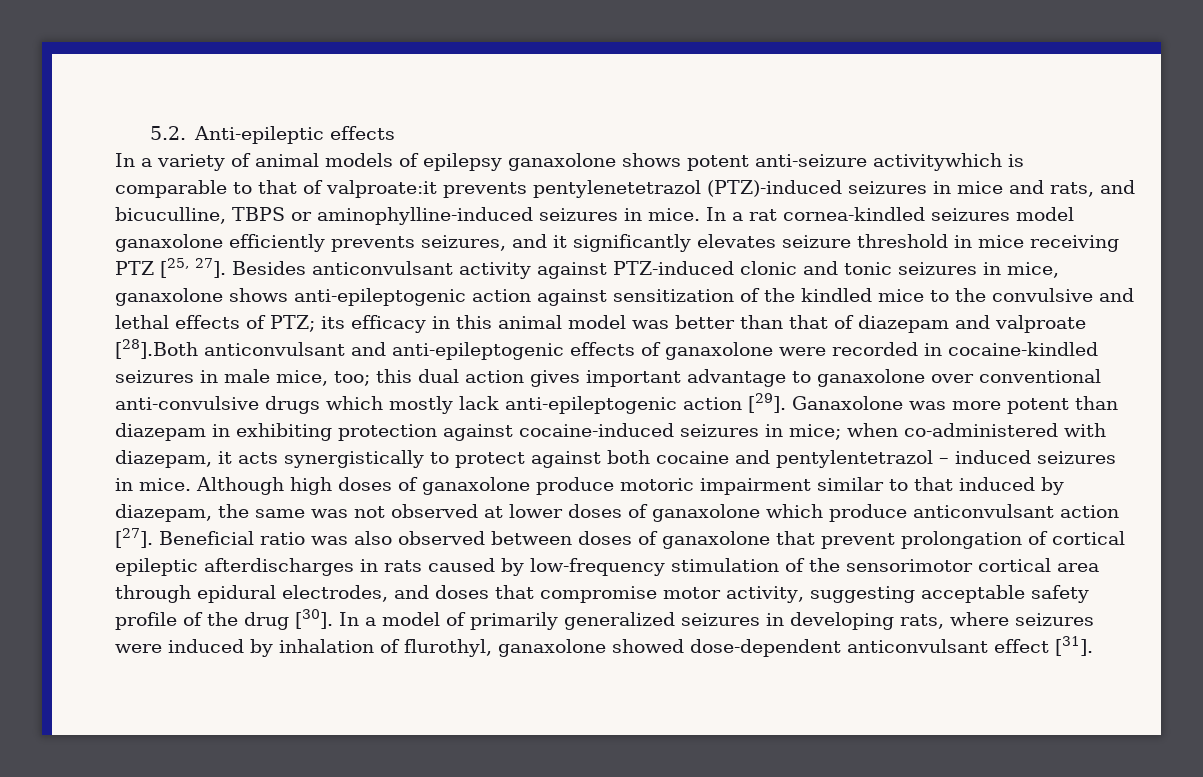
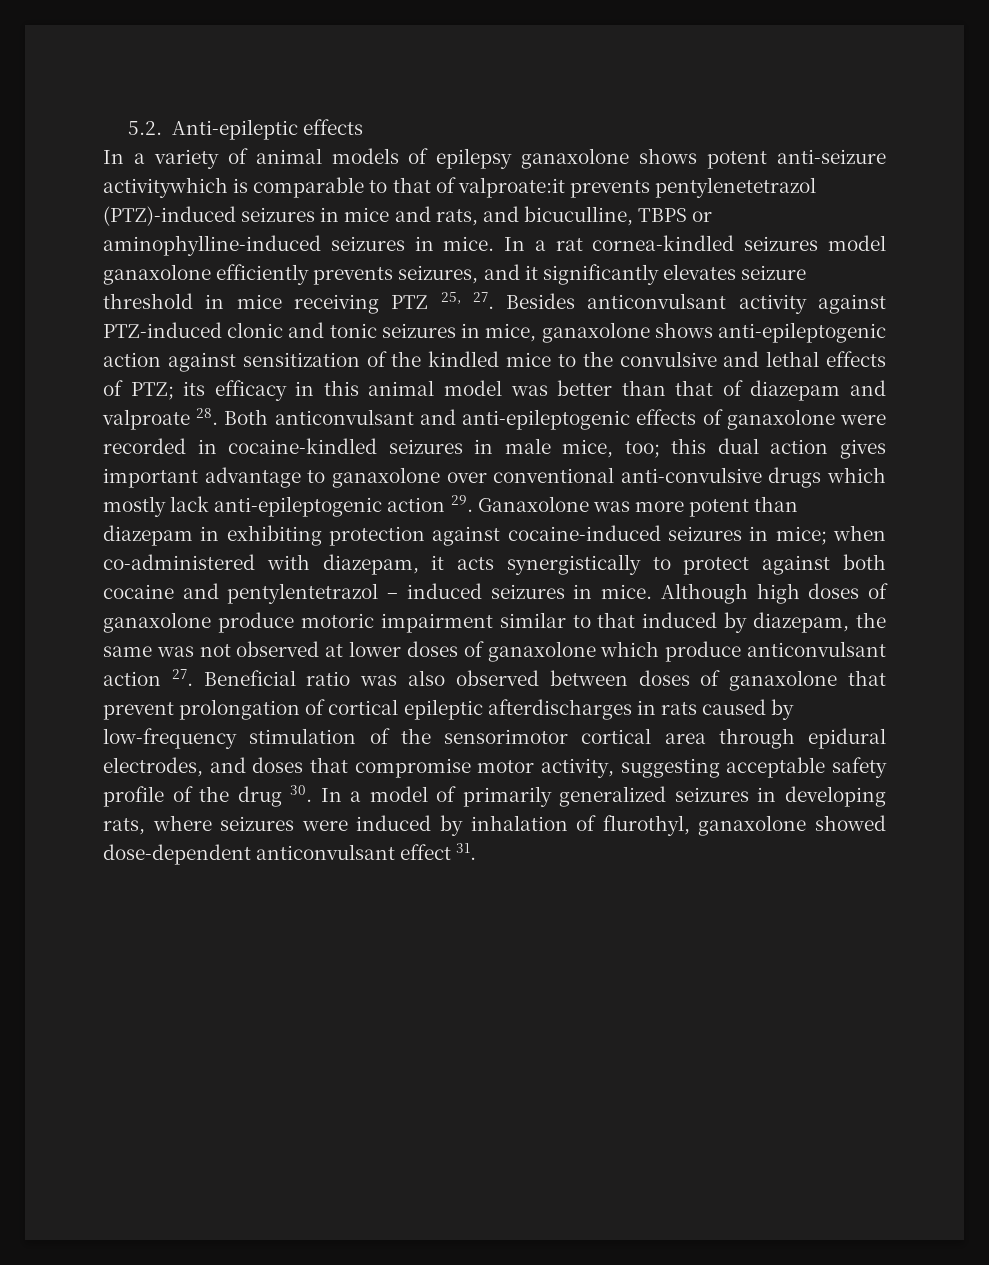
- In a rat cornea-kindled seizures model ganaxolone efficiently prevents seizures, and it significantly elevates seizure threshold in mice receiving PTZ [25, 27]. Besides anticonvulsant activity against PTZ-induced clonic and tonic seizures in mice, ganaxolone shows anti-epileptogenic action against sensitization of the kindled mice to the convulsive and lethal effects of PTZ;
+ In a rat cornea-kindled seizures model ganaxolone efficiently prevents seizures, and it significantly elevates seizure threshold in mice receiving PTZ 25, 27. Besides anticonvulsant activity against PTZ-induced clonic and tonic seizures in mice, ganaxolone shows anti-epileptogenic action against sensitization of the kindled mice to the convulsive and lethal effects of PTZ;
- its efficacy in this animal model was better than that of diazepam and valproate [28].Both anticonvulsant and anti-epileptogenic effects of ganaxolone were recorded in cocaine-kindled seizures in male mice, too;
+ its efficacy in this animal model was better than that of diazepam and valproate 28. Both anticonvulsant and anti-epileptogenic effects of ganaxolone were recorded in cocaine-kindled seizures in male mice, too;
- this dual action gives important advantage to ganaxolone over conventional anti-convulsive drugs which mostly lack anti-epileptogenic action [29]. Ganaxolone was more potent than diazepam in exhibiting protection against cocaine-induced seizures in mice;
+ this dual action gives important advantage to ganaxolone over conventional anti-convulsive drugs which mostly lack anti-epileptogenic action 29. Ganaxolone was more potent than diazepam in exhibiting protection against cocaine-induced seizures in mice;
- Although high doses of ganaxolone produce motoric impairment similar to that induced by diazepam, the same was not observed at lower doses of ganaxolone which produce anticonvulsant action [27]. Beneficial ratio was also observed between doses of ganaxolone that prevent prolongation of cortical epileptic afterdischarges in rats caused by low-frequency stimulation of the sensorimotor cortical area through epidural electrodes, and doses that compromise motor activity, suggesting acceptable safety profile of the drug [30]. In a model of primarily generalized seizures in developing rats, where seizures were induced by inhalation of flurothyl, ganaxolone showed dose-dependent anticonvulsant effect [31].
+ Although high doses of ganaxolone produce motoric impairment similar to that induced by diazepam, the same was not observed at lower doses of ganaxolone which produce anticonvulsant action 27. Beneficial ratio was also observed between doses of ganaxolone that prevent prolongation of cortical epileptic afterdischarges in rats caused by low-frequency stimulation of the sensorimotor cortical area through epidural electrodes, and doses that compromise motor activity, suggesting acceptable safety profile of the drug 30. In a model of primarily generalized seizures in developing rats, where seizures were induced by inhalation of flurothyl, ganaxolone showed dose-dependent anticonvulsant effect 31.

